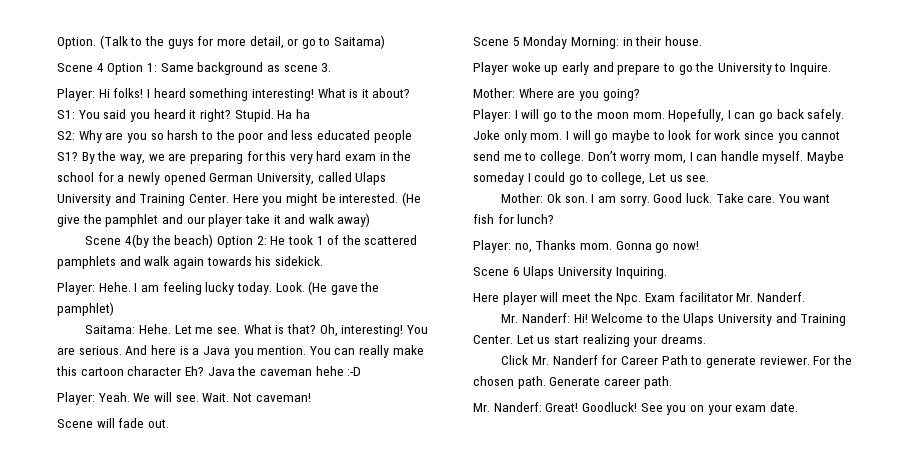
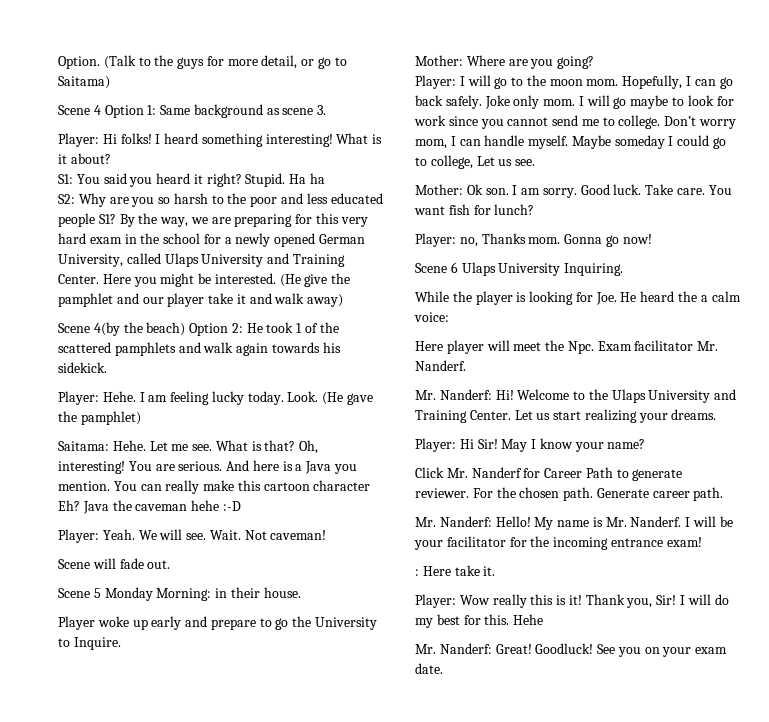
+ While the player is looking for Joe. He heard the a calm voice:
+ Player: Hi Sir! May I know your name?
+ Mr. Nanderf: Hello! My name is Mr. Nanderf. I will be your facilitator for the incoming entrance exam!
+ : Here take it.
+ Player: Wow really this is it! Thank you, Sir! I will do my best for this. Hehe

